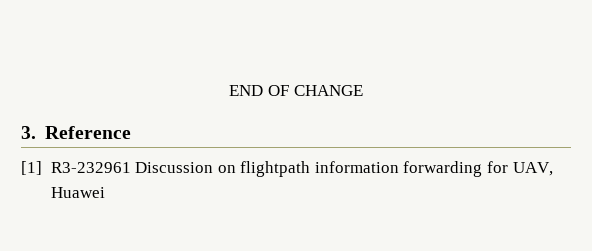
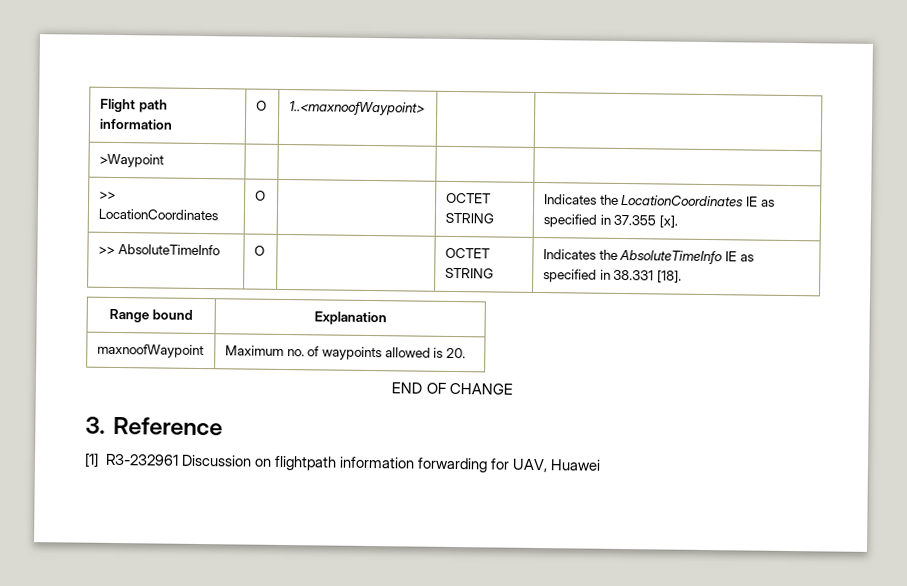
+ Flight path information | O | 1..<maxnoofWaypoint> | |
+ >Waypoint | | | |
+ >> LocationCoordinates | O | | OCTET STRING | Indicates the LocationCoordinates IE as specified in 37.355 [x].
+ >> AbsoluteTimeInfo | O | | OCTET STRING | Indicates the AbsoluteTimeInfo IE as specified in 38.331 [18].
+ Range bound | Explanation
+ maxnoofWaypoint | Maximum no. of waypoints allowed is 20.

